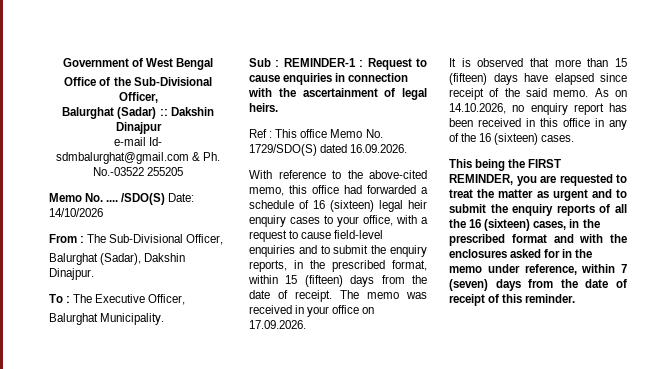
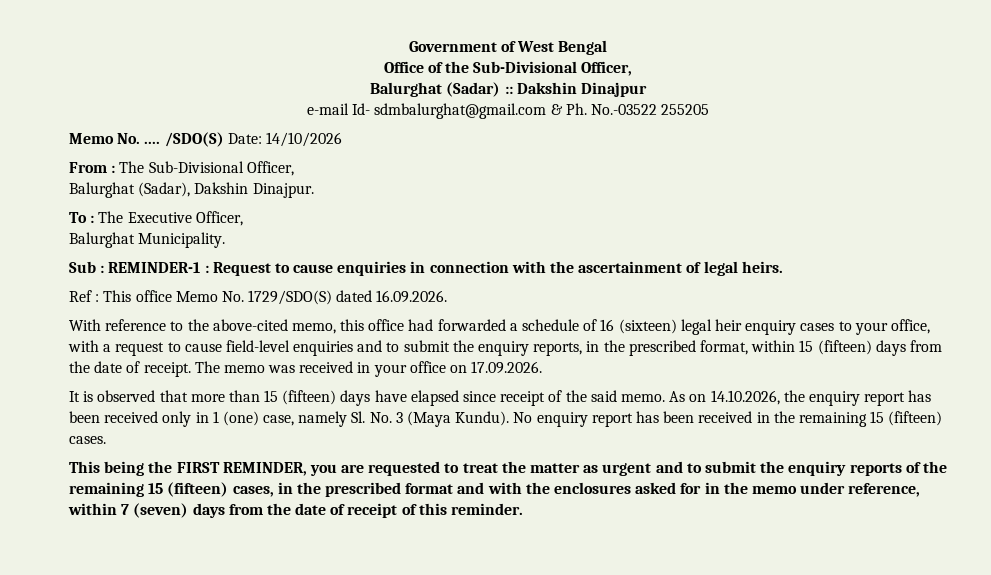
- As on 14.10.2026, no enquiry report has been received in this office in any of the 16 (sixteen) cases.
+ As on 14.10.2026, the enquiry report has been received only in 1 (one) case, namely Sl. No. 3 (Maya Kundu). No enquiry report has been received in the remaining 15 (fifteen) cases.
- This being the FIRST REMINDER, you are requested to treat the matter as urgent and to submit the enquiry reports of all the 16 (sixteen) cases, in the prescribed format and with the enclosures asked for in the memo under reference, within 7 (seven) days from the date of receipt of this reminder.
+ This being the FIRST REMINDER, you are requested to treat the matter as urgent and to submit the enquiry reports of the remaining 15 (fifteen) cases, in the prescribed format and with the enclosures asked for in the memo under reference, within 7 (seven) days from the date of receipt of this reminder.

